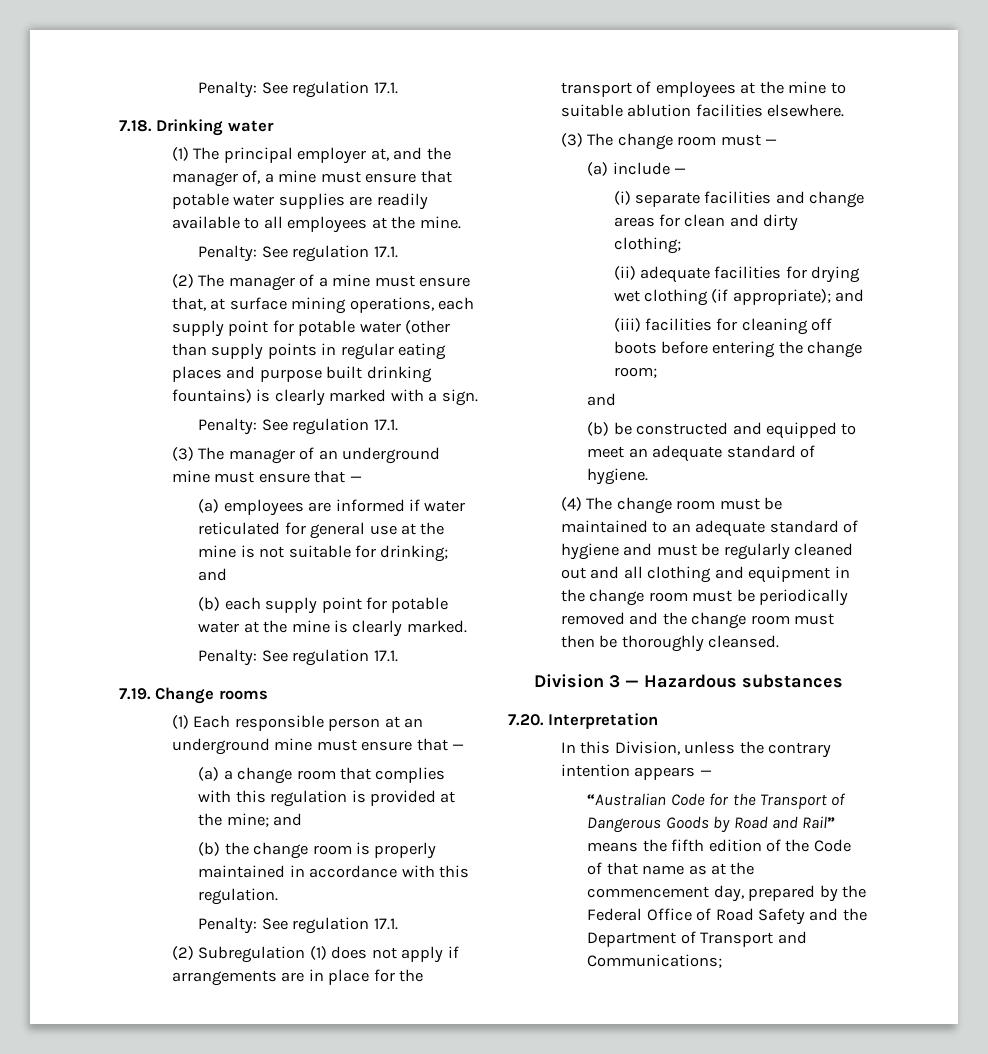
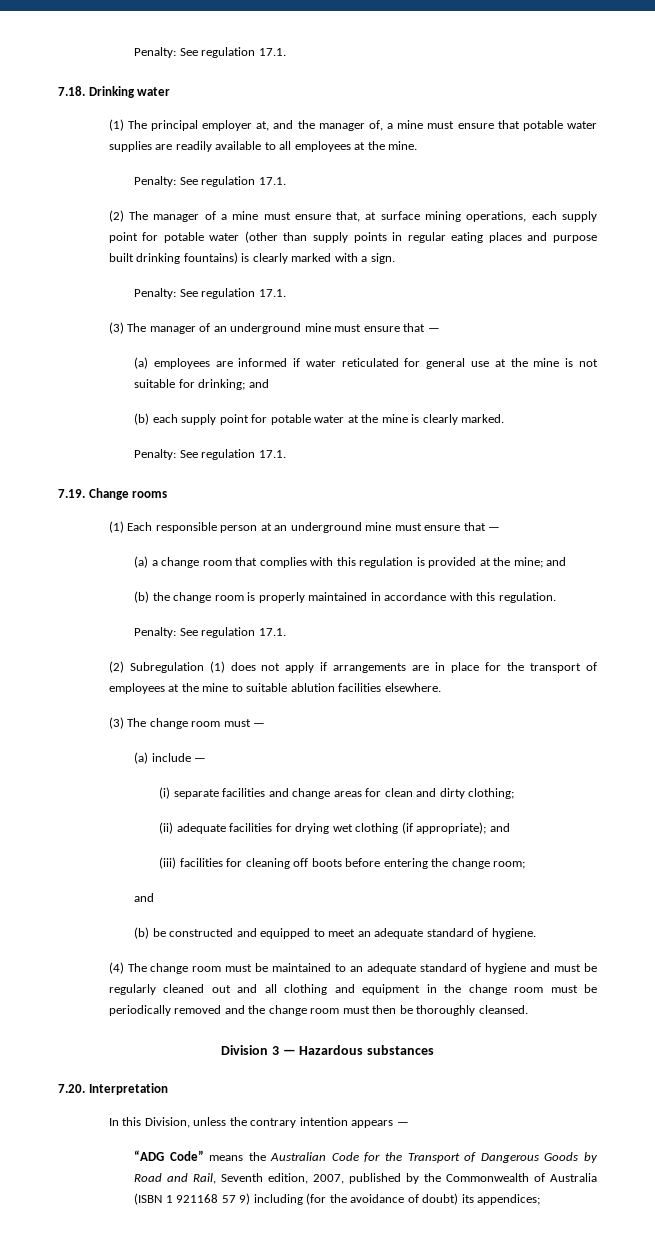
- “Australian Code for the Transport of Dangerous Goods by Road and Rail” means the fifth edition of the Code of that name as at the commencement day, prepared by the Federal Office of Road Safety and the Department of Transport and Communications;
+ “ADG Code” means the Australian Code for the Transport of Dangerous Goods by Road and Rail, Seventh edition, 2007, published by the Commonwealth of Australia (ISBN 1 921168 57 9) including (for the avoidance of doubt) its appendices;

